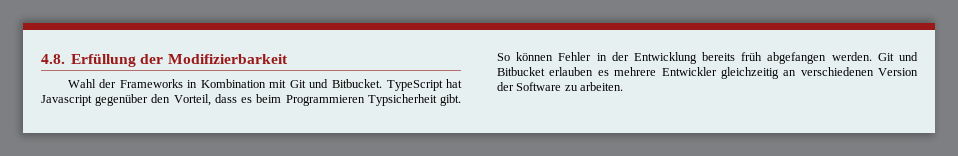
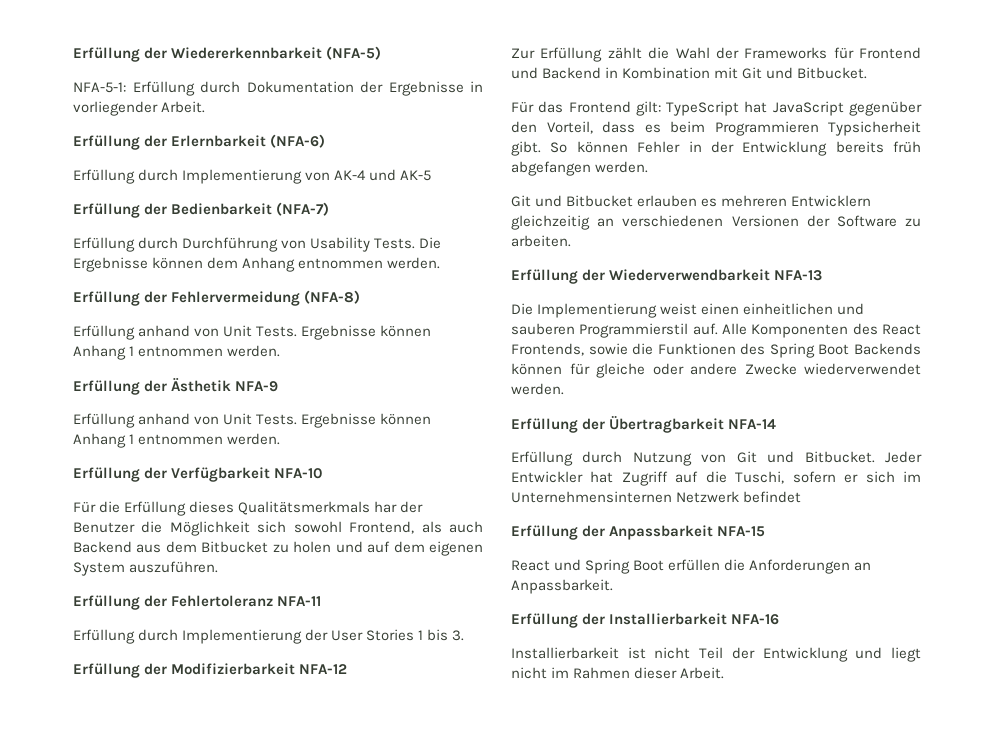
- 4.8. Erfüllung der Modifizierbarkeit
- Wahl der Frameworks in Kombination mit Git und Bitbucket. TypeScript hat Javascript gegenüber den Vorteil, dass es beim Programmieren Typsicherheit gibt.
+ Erfüllung der Wiedererkennbarkeit (NFA-5)
+ NFA-5-1: Erfüllung durch Dokumentation der Ergebnisse in vorliegender Arbeit.
+ Erfüllung der Erlernbarkeit (NFA-6)
+ Erfüllung durch Implementierung von AK-4 und AK-5
+ Erfüllung der Bedienbarkeit (NFA-7)
+ Erfüllung durch Durchführung von Usability Tests. Die Ergebnisse können dem Anhang entnommen werden.
+ Erfüllung der Fehlervermeidung (NFA-8)
+ Erfüllung anhand von Unit Tests. Ergebnisse können Anhang 1 entnommen werden.
+ Erfüllung der Ästhetik NFA-9
+ Erfüllung anhand von Unit Tests. Ergebnisse können Anhang 1 entnommen werden.
+ Erfüllung der Verfügbarkeit NFA-10
+ Für die Erfüllung dieses Qualitätsmerkmals har der Benutzer die Möglichkeit sich sowohl Frontend, als auch Backend aus dem Bitbucket zu holen und auf dem eigenen System auszuführen.
+ Erfüllung der Fehlertoleranz NFA-11
+ Erfüllung durch Implementierung der User Stories 1 bis 3.
+ Erfüllung der Modifizierbarkeit NFA-12
+ Zur Erfüllung zählt die Wahl der Frameworks für Frontend und Backend in Kombination mit Git und Bitbucket.
+ Für das Frontend gilt: TypeScript hat JavaScript gegenüber den Vorteil, dass es beim Programmieren Typsicherheit gibt.
- So können Fehler in der Entwicklung bereits früh abgefangen werden. Git und Bitbucket erlauben es mehrere Entwickler gleichzeitig an verschiedenen Version der Software zu arbeiten.
+ So können Fehler in der Entwicklung bereits früh abgefangen werden.
+ Git und Bitbucket erlauben es mehreren Entwicklern gleichzeitig an verschiedenen Versionen der Software zu arbeiten.
+ Erfüllung der Wiederverwendbarkeit NFA-13
+ Die Implementierung weist einen einheitlichen und sauberen Programmierstil auf. Alle Komponenten des React Frontends, sowie die Funktionen des Spring Boot Backends können für gleiche oder andere Zwecke wiederverwendet werden.
+ Erfüllung der Übertragbarkeit NFA-14
+ Erfüllung durch Nutzung von Git und Bitbucket. Jeder Entwickler hat Zugriff auf die Tuschi, sofern er sich im Unternehmensinternen Netzwerk befindet
+ Erfüllung der Anpassbarkeit NFA-15
+ React und Spring Boot erfüllen die Anforderungen an Anpassbarkeit.
+ Erfüllung der Installierbarkeit NFA-16
+ Installierbarkeit ist nicht Teil der Entwicklung und liegt nicht im Rahmen dieser Arbeit.

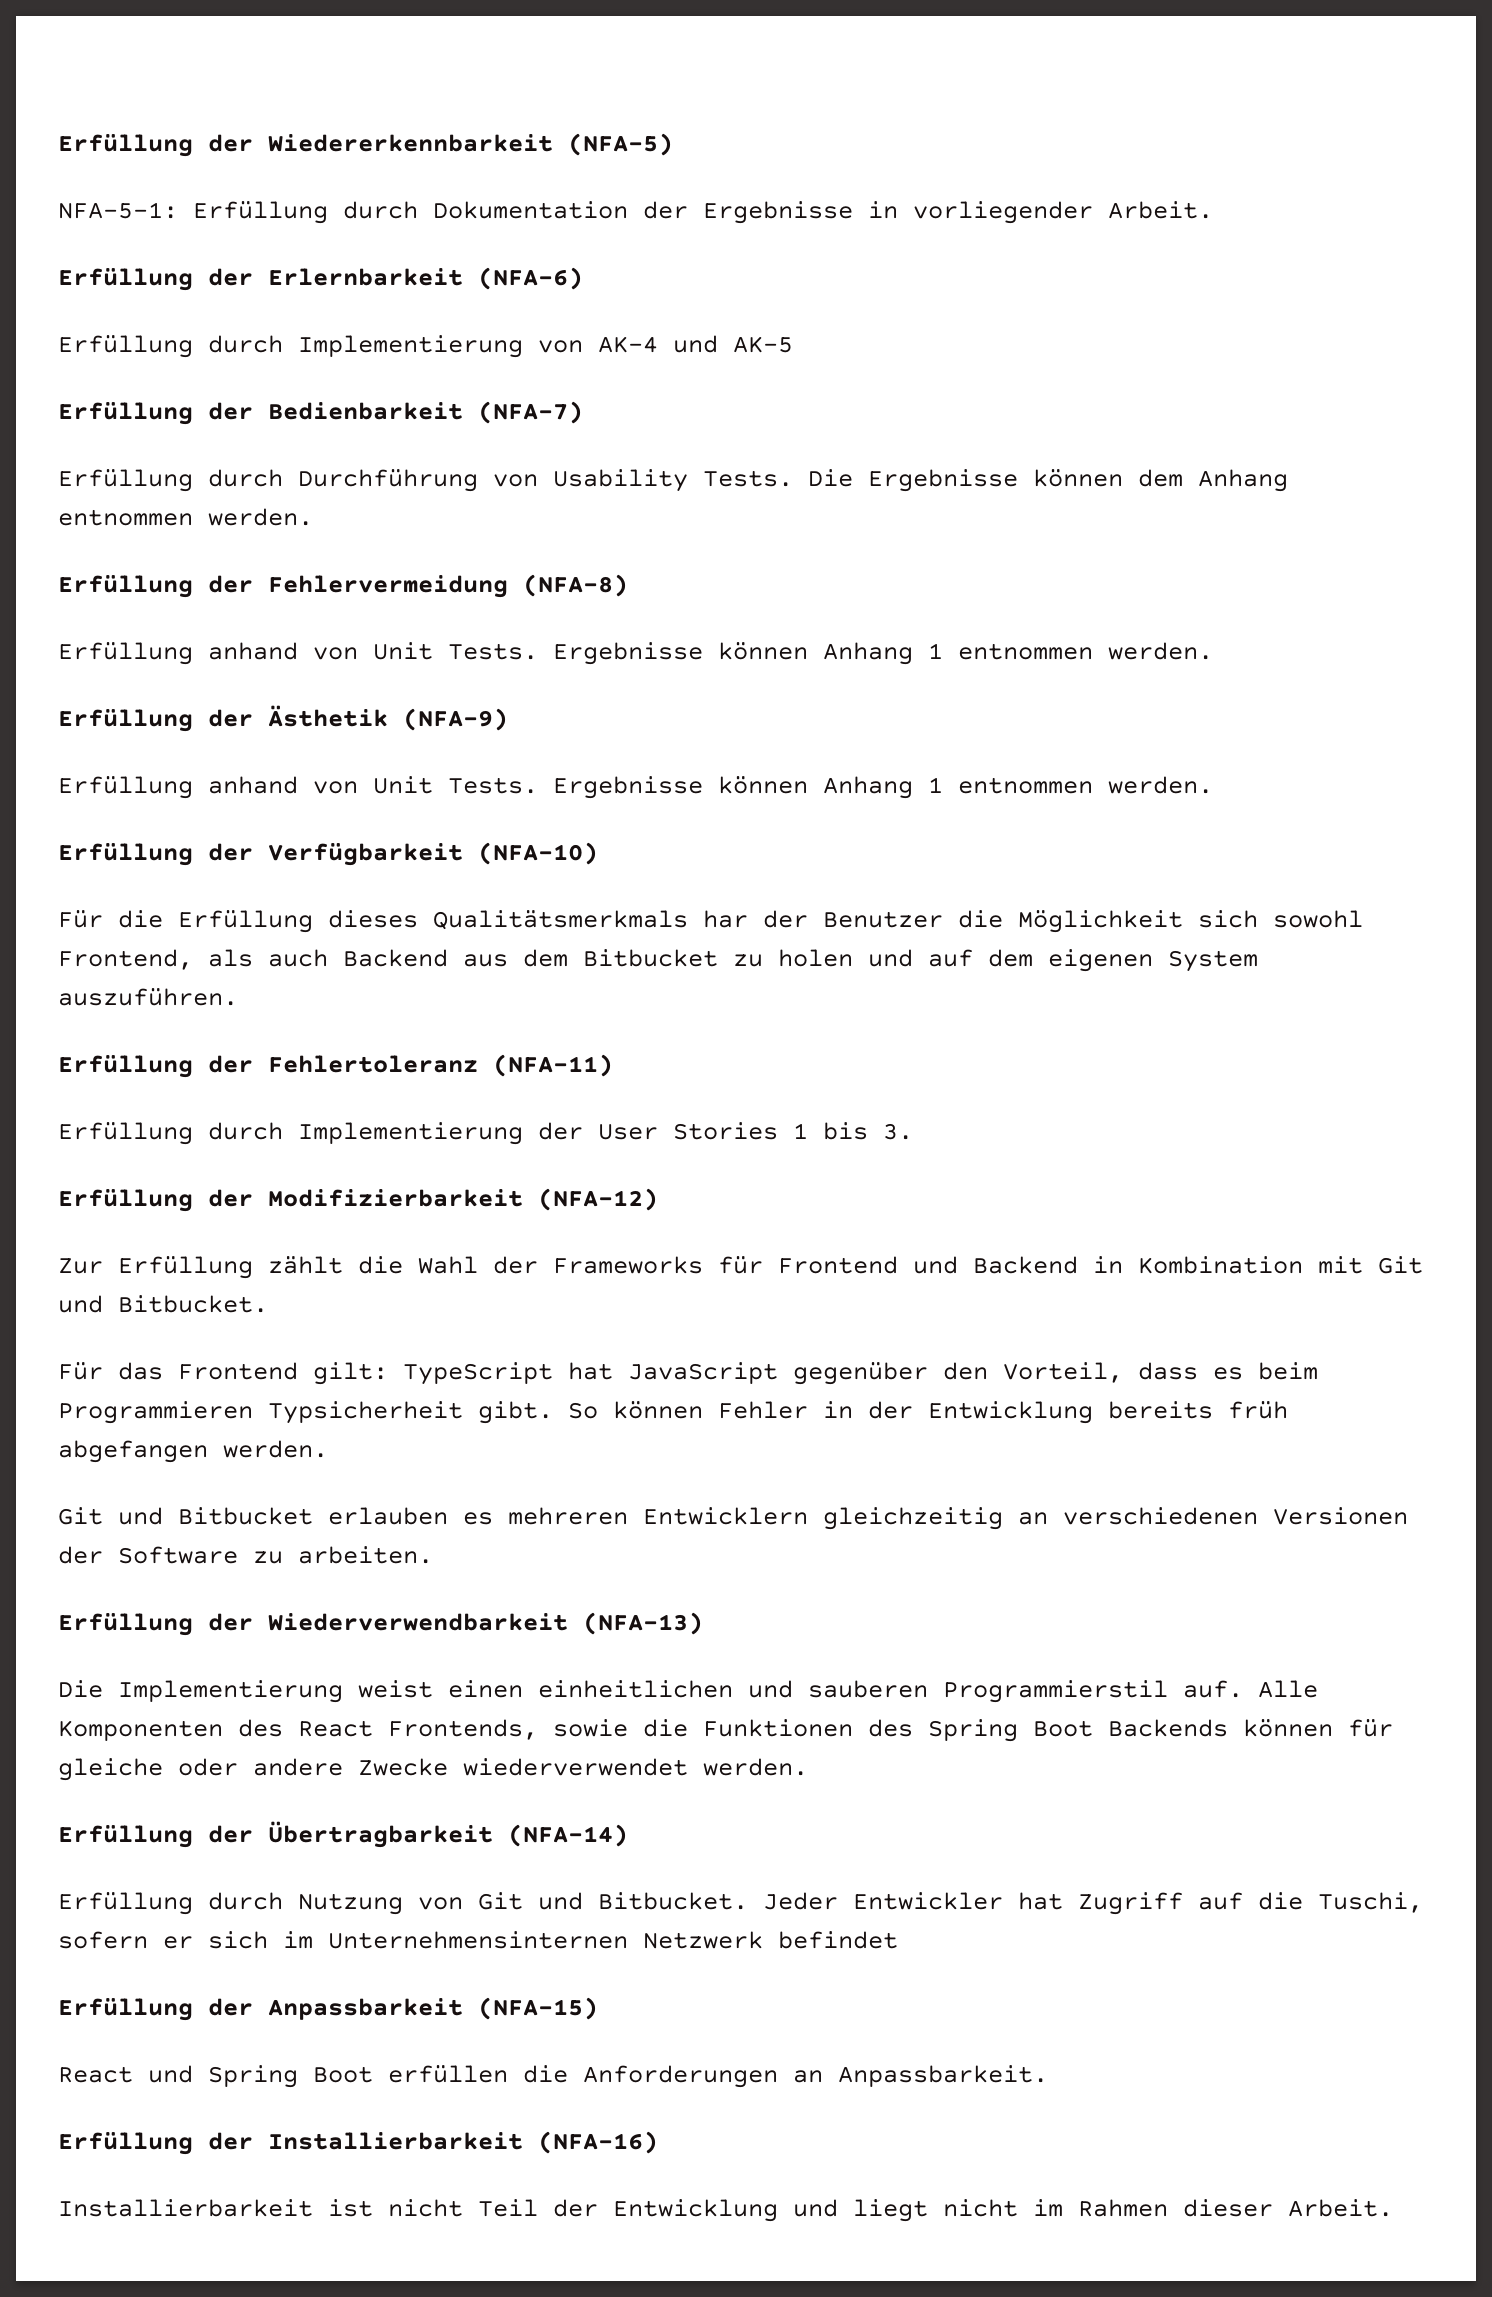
- Erfüllung der Ästhetik NFA-9
+ Erfüllung der Ästhetik (NFA-9)
- Erfüllung der Verfügbarkeit NFA-10
+ Erfüllung der Verfügbarkeit (NFA-10)
- Erfüllung der Fehlertoleranz NFA-11
+ Erfüllung der Fehlertoleranz (NFA-11)
- Erfüllung der Modifizierbarkeit NFA-12
+ Erfüllung der Modifizierbarkeit (NFA-12)
- Erfüllung der Wiederverwendbarkeit NFA-13
+ Erfüllung der Wiederverwendbarkeit (NFA-13)
- Erfüllung der Übertragbarkeit NFA-14
+ Erfüllung der Übertragbarkeit (NFA-14)
- Erfüllung der Anpassbarkeit NFA-15
+ Erfüllung der Anpassbarkeit (NFA-15)
- Erfüllung der Installierbarkeit NFA-16
+ Erfüllung der Installierbarkeit (NFA-16)

